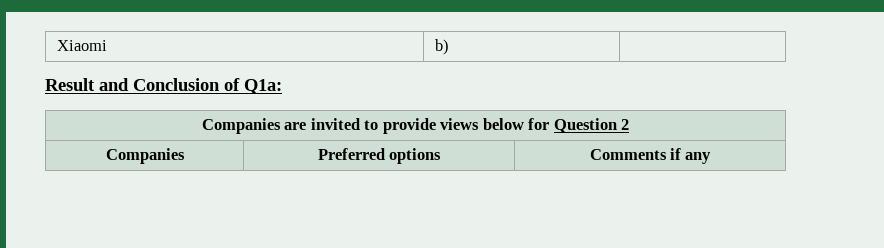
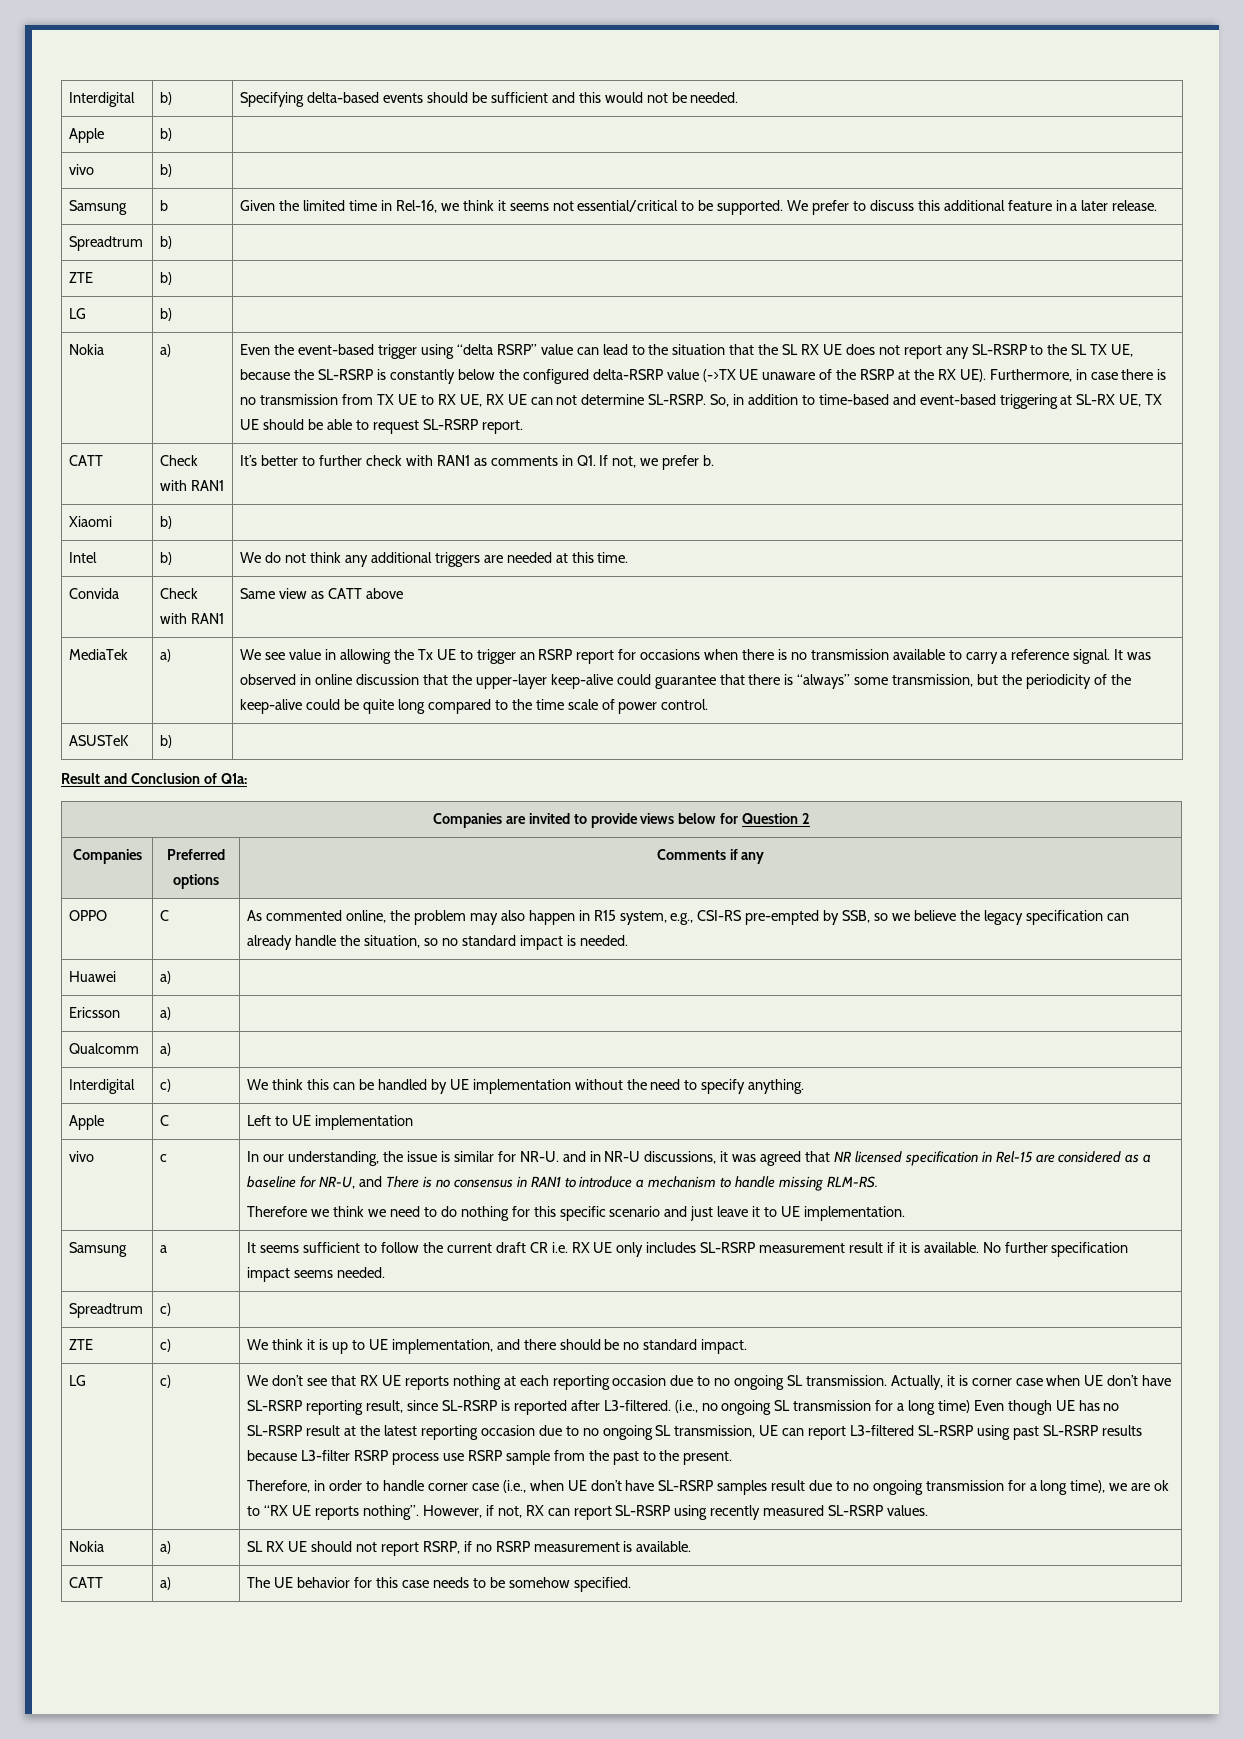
+ Interdigital | b) | Specifying delta-based events should be sufficient and this would not be needed.
+ Apple | b) |
+ vivo | b) |
+ Samsung | b | Given the limited time in Rel-16, we think it seems not essential/critical to be supported. We prefer to discuss this additional feature in a later release.
+ Spreadtrum | b) |
+ ZTE | b) |
+ LG | b) |
+ Nokia | a) | Even the event-based trigger using “delta RSRP” value can lead to the situation that the SL RX UE does not report any SL-RSRP to the SL TX UE, because the SL-RSRP is constantly below the configured delta-RSRP value (->TX UE unaware of the RSRP at the RX UE). Furthermore, in case there is no transmission from TX UE to RX UE, RX UE can not determine SL-RSRP. So, in addition to time-based and event-based triggering at SL-RX UE, TX UE should be able to request SL-RSRP report.
+ CATT | Check with RAN1 | It’s better to further check with RAN1 as comments in Q1. If not, we prefer b.
  Xiaomi | b) |
+ Intel | b) | We do not think any additional triggers are needed at this time.
+ Convida | Check with RAN1 | Same view as CATT above
+ MediaTek | a) | We see value in allowing the Tx UE to trigger an RSRP report for occasions when there is no transmission available to carry a reference signal. It was observed in online discussion that the upper-layer keep-alive could guarantee that there is “always” some transmission, but the periodicity of the keep-alive could be quite long compared to the time scale of power control.
+ ASUSTeK | b) |
+ OPPO | C | As commented online, the problem may also happen in R15 system, e.g., CSI-RS pre-empted by SSB, so we believe the legacy specification can already handle the situation, so no standard impact is needed.
+ Huawei | a) |
+ Ericsson | a) |
+ Qualcomm | a) |
+ Interdigital | c) | We think this can be handled by UE implementation without the need to specify anything.
+ Apple | C | Left to UE implementation
+ vivo | c | In our understanding, the issue is similar for NR-U. and in NR-U discussions, it was agreed that NR licensed specification in Rel-15 are considered as a baseline for NR-U, and There is no consensus in RAN1 to introduce a mechanism to handle missing RLM-RS.
+ Therefore we think we need to do nothing for this specific scenario and just leave it to UE implementation.
+ Samsung | a | It seems sufficient to follow the current draft CR i.e. RX UE only includes SL-RSRP measurement result if it is available. No further specification impact seems needed.
+ Spreadtrum | c) |
+ ZTE | c) | We think it is up to UE implementation, and there should be no standard impact.
+ LG | c) | We don’t see that RX UE reports nothing at each reporting occasion due to no ongoing SL transmission. Actually, it is corner case when UE don’t have SL-RSRP reporting result, since SL-RSRP is reported after L3-filtered. (i.e., no ongoing SL transmission for a long time) Even though UE has no SL-RSRP result at the latest reporting occasion due to no ongoing SL transmission, UE can report L3-filtered SL-RSRP using past SL-RSRP results because L3-filter RSRP process use RSRP sample from the past to the present.
+ Therefore, in order to handle corner case (i.e., when UE don’t have SL-RSRP samples result due to no ongoing transmission for a long time), we are ok to “RX UE reports nothing”. However, if not, RX can report SL-RSRP using recently measured SL-RSRP values.
+ Nokia | a) | SL RX UE should not report RSRP, if no RSRP measurement is available.
+ CATT | a) | The UE behavior for this case needs to be somehow specified.

